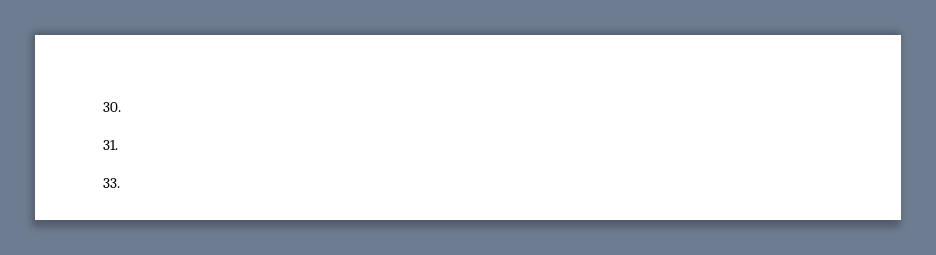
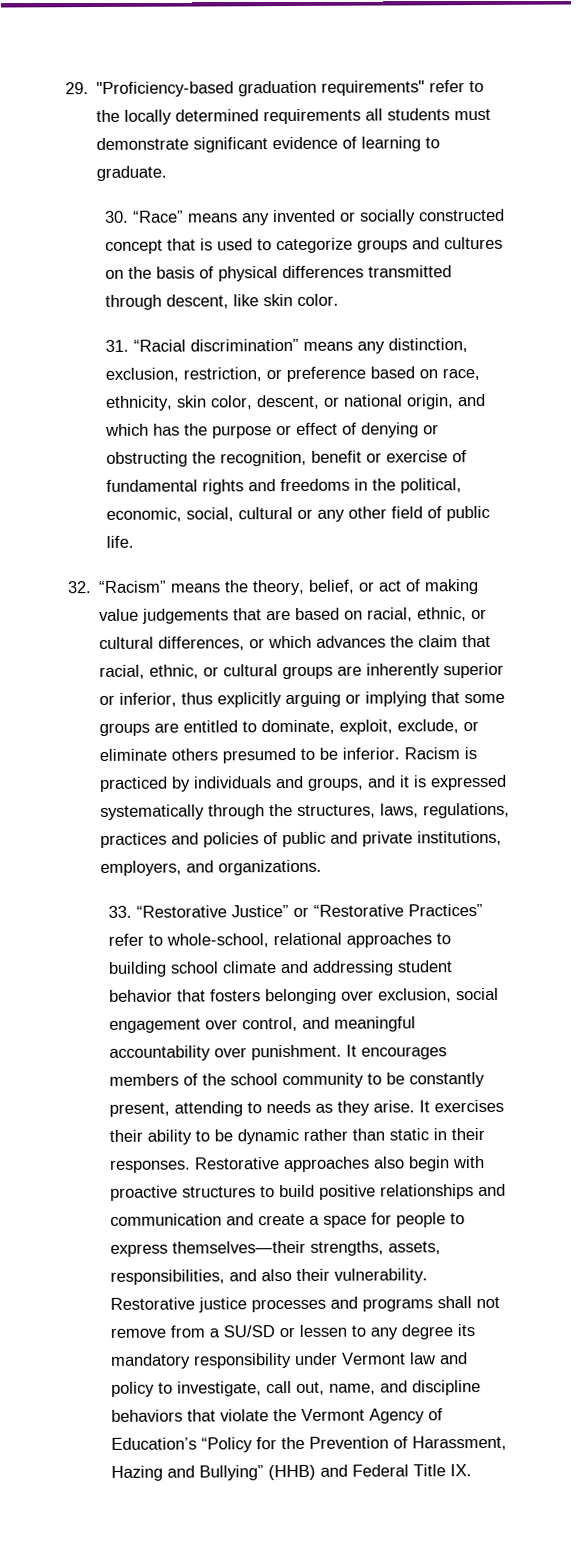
- 30.
- 31.
- 33.
+ 29. "Proficiency-based graduation requirements" refer to the locally determined requirements all students must demonstrate significant evidence of learning to graduate.
+ 30. “Race” means any invented or socially constructed concept that is used to categorize groups and cultures on the basis of physical differences transmitted through descent, like skin color.
+ 31. “Racial discrimination” means any distinction, exclusion, restriction, or preference based on race, ethnicity, skin color, descent, or national origin, and which has the purpose or effect of denying or obstructing the recognition, benefit or exercise of fundamental rights and freedoms in the political, economic, social, cultural or any other field of public life.
+ 32. “Racism” means the theory, belief, or act of making value judgements that are based on racial, ethnic, or cultural differences, or which advances the claim that racial, ethnic, or cultural groups are inherently superior or inferior, thus explicitly arguing or implying that some groups are entitled to dominate, exploit, exclude, or eliminate others presumed to be inferior. Racism is practiced by individuals and groups, and it is expressed systematically through the structures, laws, regulations, practices and policies of public and private institutions, employers, and organizations.
+ 33. “Restorative Justice” or “Restorative Practices” refer to whole-school, relational approaches to building school climate and addressing student behavior that fosters belonging over exclusion, social engagement over control, and meaningful accountability over punishment. It encourages members of the school community to be constantly present, attending to needs as they arise. It exercises their ability to be dynamic rather than static in their responses. Restorative approaches also begin with proactive structures to build positive relationships and communication and create a space for people to express themselves—their strengths, assets, responsibilities, and also their vulnerability. Restorative justice processes and programs shall not remove from a SU/SD or lessen to any degree its mandatory responsibility under Vermont law and policy to investigate, call out, name, and discipline behaviors that violate the Vermont Agency of Education’s “Policy for the Prevention of Harassment, Hazing and Bullying” (HHB) and Federal Title IX.

